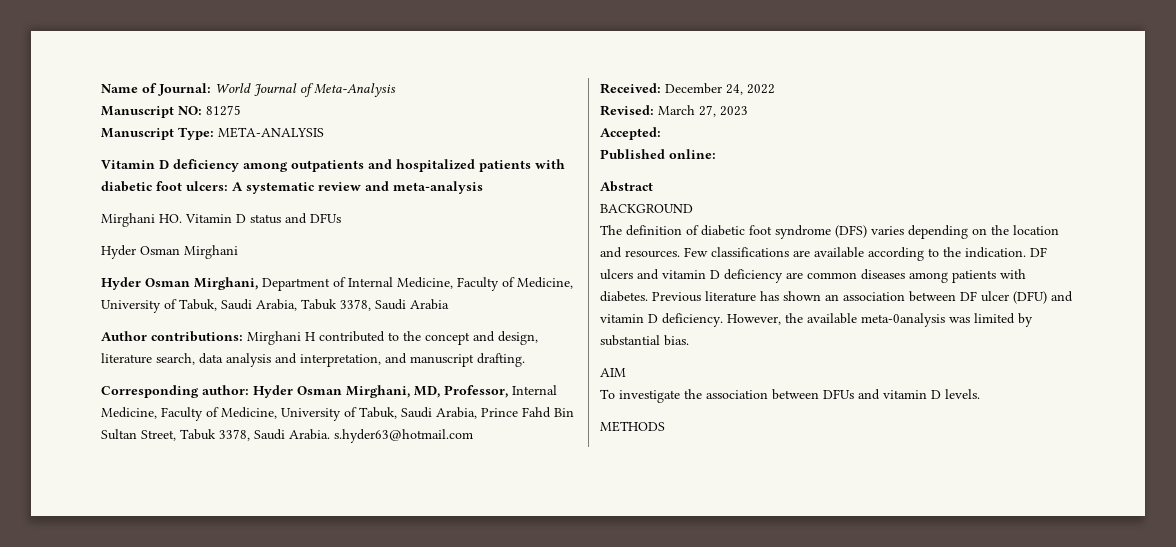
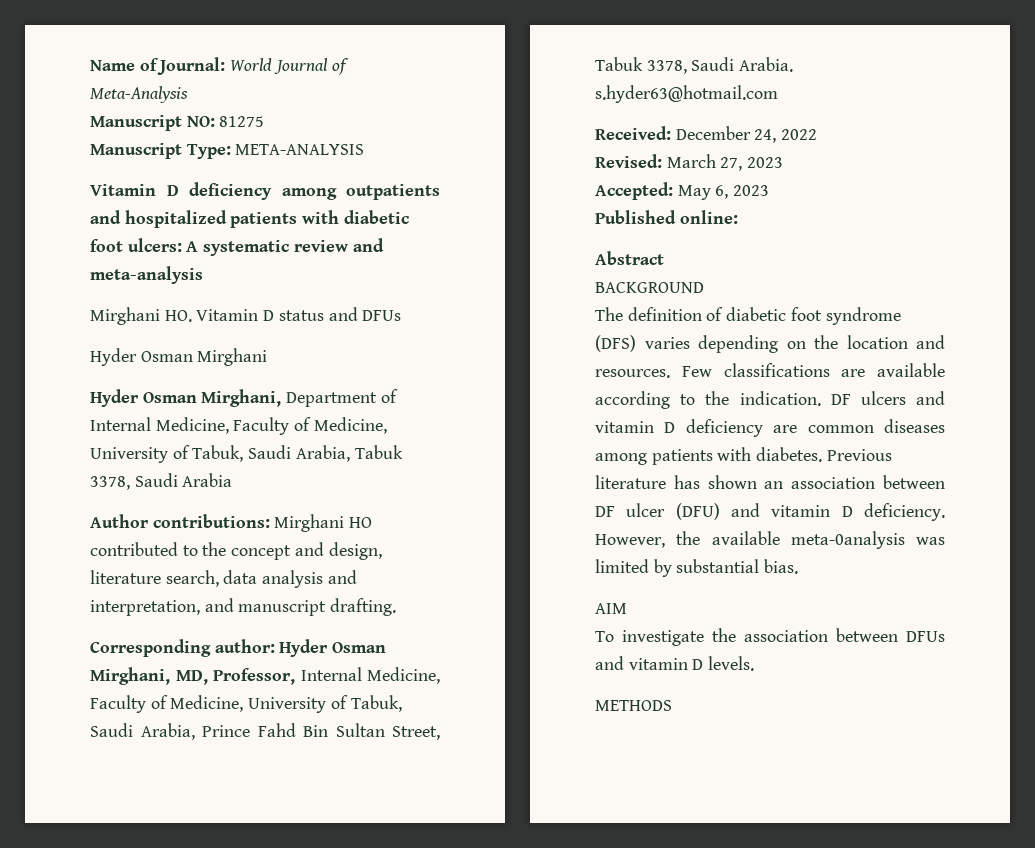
- Author contributions: Mirghani H contributed to the concept and design, literature search, data analysis and interpretation, and manuscript drafting.
+ Author contributions: Mirghani HO contributed to the concept and design, literature search, data analysis and interpretation, and manuscript drafting.
- Accepted:
+ Accepted: May 6, 2023

